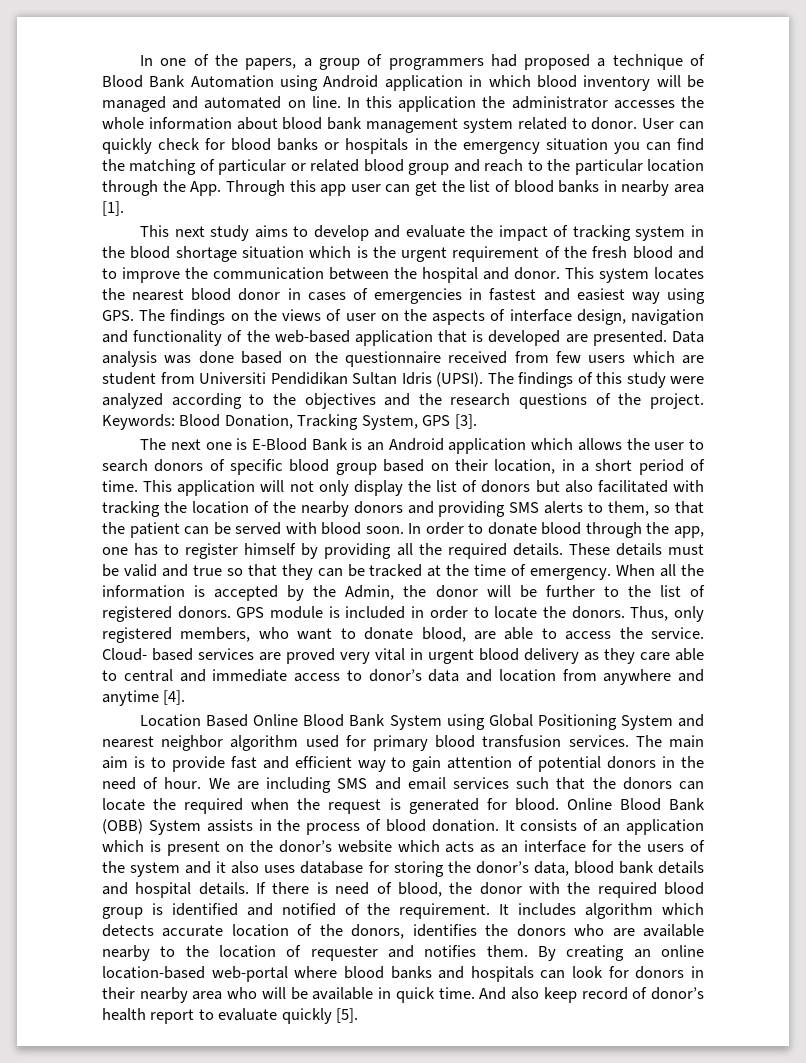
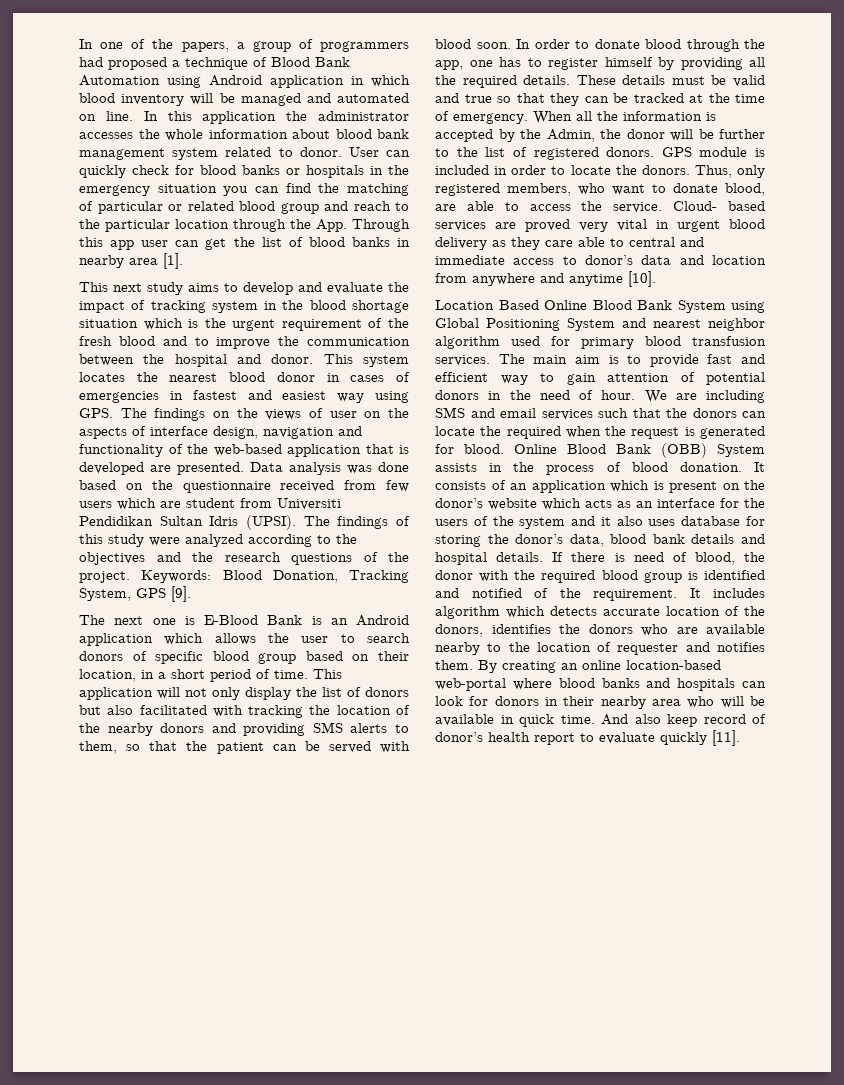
- Keywords: Blood Donation, Tracking System, GPS [3].
+ Keywords: Blood Donation, Tracking System, GPS [9].
- Cloud- based services are proved very vital in urgent blood delivery as they care able to central and immediate access to donor’s data and location from anywhere and anytime [4].
+ Cloud- based services are proved very vital in urgent blood delivery as they care able to central and immediate access to donor’s data and location from anywhere and anytime [10].
- And also keep record of donor’s health report to evaluate quickly [5].
+ And also keep record of donor’s health report to evaluate quickly [11].

